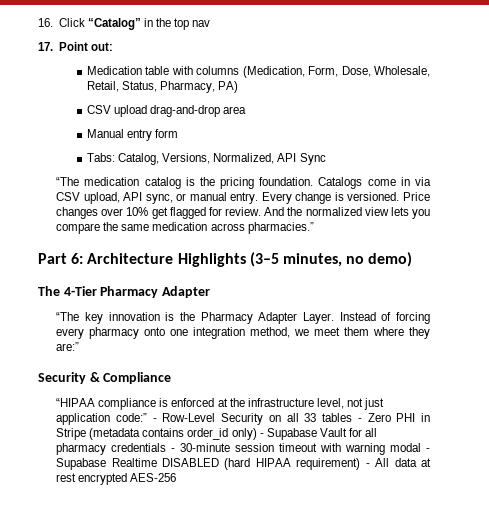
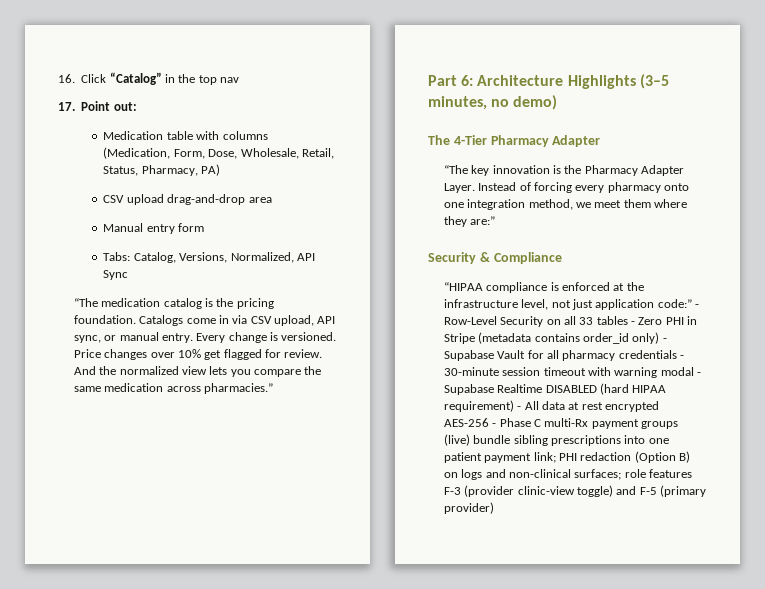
- “HIPAA compliance is enforced at the infrastructure level, not just application code:” - Row-Level Security on all 33 tables - Zero PHI in Stripe (metadata contains order_id only) - Supabase Vault for all pharmacy credentials - 30-minute session timeout with warning modal - Supabase Realtime DISABLED (hard HIPAA requirement) - All data at rest encrypted AES-256
+ “HIPAA compliance is enforced at the infrastructure level, not just application code:” - Row-Level Security on all 33 tables - Zero PHI in Stripe (metadata contains order_id only) - Supabase Vault for all pharmacy credentials - 30-minute session timeout with warning modal - Supabase Realtime DISABLED (hard HIPAA requirement) - All data at rest encrypted AES-256 - Phase C multi-Rx payment groups (live) bundle sibling prescriptions into one patient payment link; PHI redaction (Option B) on logs and non-clinical surfaces; role features F-3 (provider clinic-view toggle) and F-5 (primary provider)

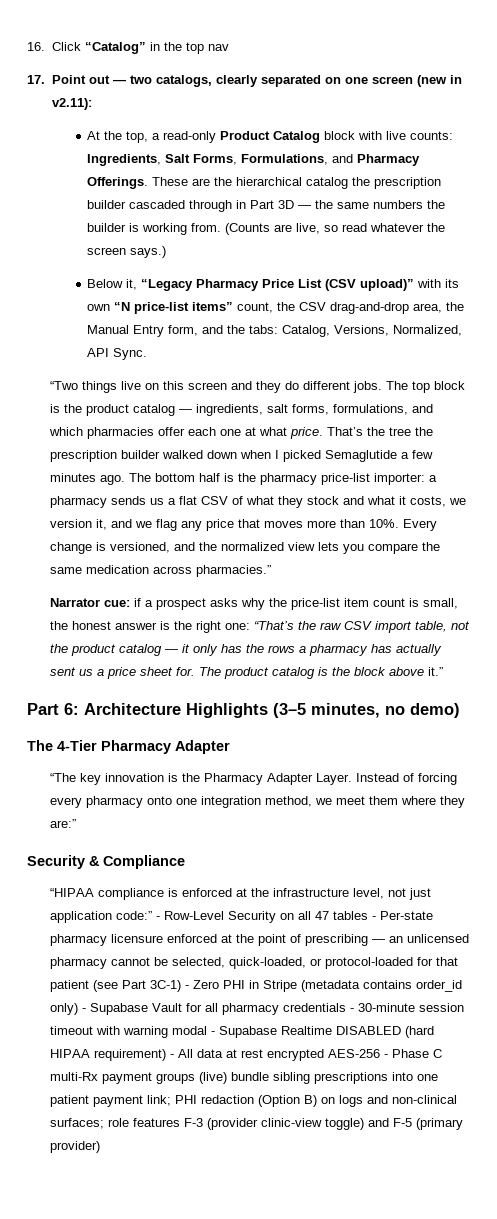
- 17. Point out:
- Medication table with columns (Medication, Form, Dose, Wholesale, Retail, Status, Pharmacy, PA)
- CSV upload drag-and-drop area
- Manual entry form
- Tabs: Catalog, Versions, Normalized, API Sync
- “The medication catalog is the pricing foundation. Catalogs come in via CSV upload, API sync, or manual entry. Every change is versioned. Price changes over 10% get flagged for review. And the normalized view lets you compare the same medication across pharmacies.”
+ 17. Point out — two catalogs, clearly separated on one screen (new in v2.11):
+ At the top, a read-only Product Catalog block with live counts: Ingredients, Salt Forms, Formulations, and Pharmacy Offerings. These are the hierarchical catalog the prescription builder cascaded through in Part 3D — the same numbers the builder is working from. (Counts are live, so read whatever the screen says.)
+ Below it, “Legacy Pharmacy Price List (CSV upload)” with its own “N price-list items” count, the CSV drag-and-drop area, the Manual Entry form, and the tabs: Catalog, Versions, Normalized, API Sync.
+ “Two things live on this screen and they do different jobs. The top block is the product catalog — ingredients, salt forms, formulations, and which pharmacies offer each one at what price. That’s the tree the prescription builder walked down when I picked Semaglutide a few minutes ago. The bottom half is the pharmacy price-list importer: a pharmacy sends us a flat CSV of what they stock and what it costs, we version it, and we flag any price that moves more than 10%. Every change is versioned, and the normalized view lets you compare the same medication across pharmacies.”
+ Narrator cue: if a prospect asks why the price-list item count is small, the honest answer is the right one: “That’s the raw CSV import table, not the product catalog — it only has the rows a pharmacy has actually sent us a price sheet for. The product catalog is the block above it.”
- - Row-Level Security on all 33 tables - Zero PHI in Stripe (metadata contains order_id only) - Supabase Vault for all pharmacy credentials - 30-minute session timeout with warning modal - Supabase Realtime DISABLED (hard HIPAA requirement) - All data at rest encrypted AES-256 - Phase C multi-Rx payment groups (live) bundle sibling prescriptions into one patient payment link;
+ - Row-Level Security on all 47 tables - Per-state pharmacy licensure enforced at the point of prescribing — an unlicensed pharmacy cannot be selected, quick-loaded, or protocol-loaded for that patient (see Part 3C-1) - Zero PHI in Stripe (metadata contains order_id only) - Supabase Vault for all pharmacy credentials - 30-minute session timeout with warning modal - Supabase Realtime DISABLED (hard HIPAA requirement) - All data at rest encrypted AES-256 - Phase C multi-Rx payment groups (live) bundle sibling prescriptions into one patient payment link;

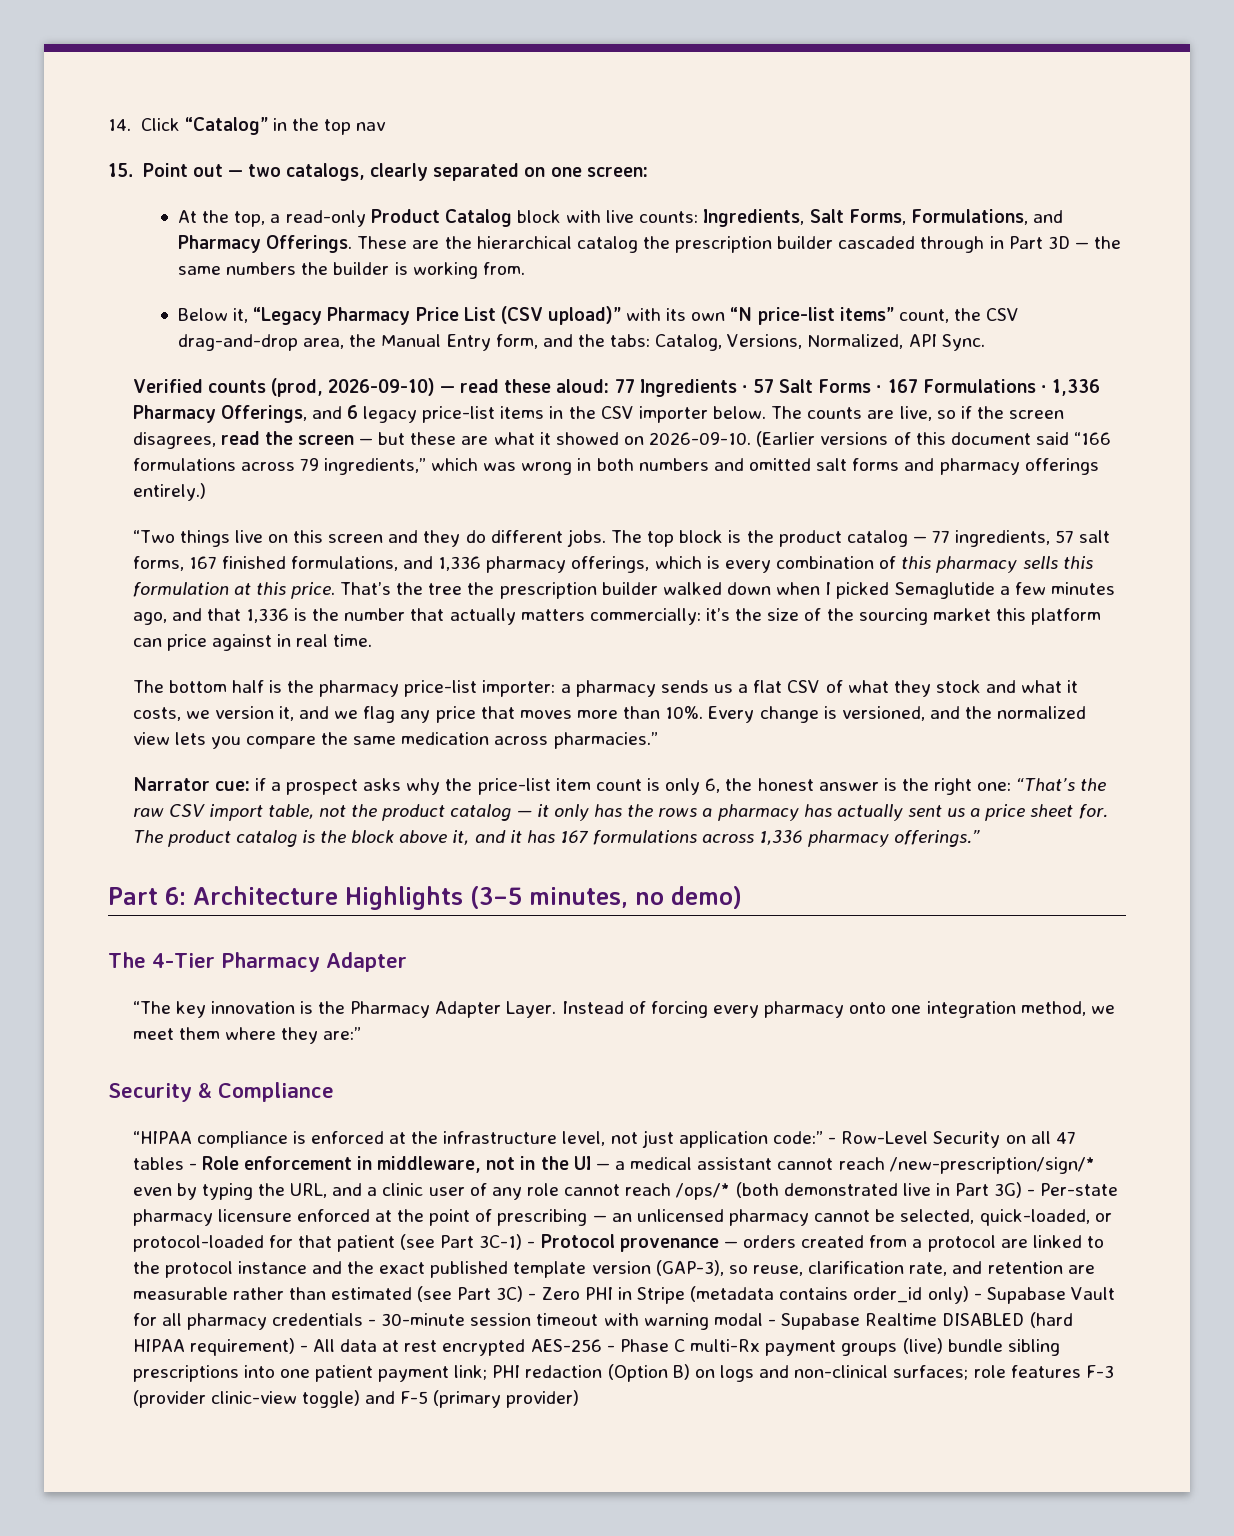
- 16. Click “Catalog” in the top nav
+ 14. Click “Catalog” in the top nav
- 17. Point out — two catalogs, clearly separated on one screen (new in v2.11):
+ 15. Point out — two catalogs, clearly separated on one screen:
- (Counts are live, so read whatever the screen says.)
+ Verified counts (prod, 2026-09-10) — read these aloud: 77 Ingredients · 57 Salt Forms · 167 Formulations · 1,336 Pharmacy Offerings, and 6 legacy price-list items in the CSV importer below. The counts are live, so if the screen disagrees, read the screen — but these are what it showed on 2026-09-10. (Earlier versions of this document said “166 formulations across 79 ingredients,” which was wrong in both numbers and omitted salt forms and pharmacy offerings entirely.)
- The top block is the product catalog — ingredients, salt forms, formulations, and which pharmacies offer each one at what price.
+ The top block is the product catalog — 77 ingredients, 57 salt forms, 167 finished formulations, and 1,336 pharmacy offerings, which is every combination of this pharmacy sells this formulation at this price.
- That’s the tree the prescription builder walked down when I picked Semaglutide a few minutes ago. The bottom half is the pharmacy price-list importer: a pharmacy sends us a flat CSV of what they stock and what it costs, we version it, and we flag any price that moves more than 10%.
+ That’s the tree the prescription builder walked down when I picked Semaglutide a few minutes ago, and that 1,336 is the number that actually matters commercially: it’s the size of the sourcing market this platform can price against in real time.
+ The bottom half is the pharmacy price-list importer: a pharmacy sends us a flat CSV of what they stock and what it costs, we version it, and we flag any price that moves more than 10%.
- Narrator cue: if a prospect asks why the price-list item count is small, the honest answer is the right one: “That’s the raw CSV import table, not the product catalog — it only has the rows a pharmacy has actually sent us a price sheet for.
+ Narrator cue: if a prospect asks why the price-list item count is only 6, the honest answer is the right one: “That’s the raw CSV import table, not the product catalog — it only has the rows a pharmacy has actually sent us a price sheet for.
- The product catalog is the block above it.”
+ The product catalog is the block above it, and it has 167 formulations across 1,336 pharmacy offerings.”
- - Row-Level Security on all 47 tables - Per-state pharmacy licensure enforced at the point of prescribing — an unlicensed pharmacy cannot be selected, quick-loaded, or protocol-loaded for that patient (see Part 3C-1) - Zero PHI in Stripe (metadata contains order_id only) - Supabase Vault for all pharmacy credentials - 30-minute session timeout with warning modal - Supabase Realtime DISABLED (hard HIPAA requirement) - All data at rest encrypted AES-256 - Phase C multi-Rx payment groups (live) bundle sibling prescriptions into one patient payment link;
+ - Row-Level Security on all 47 tables - Role enforcement in middleware, not in the UI — a medical assistant cannot reach /new-prescription/sign/* even by typing the URL, and a clinic user of any role cannot reach /ops/* (both demonstrated live in Part 3G) - Per-state pharmacy licensure enforced at the point of prescribing — an unlicensed pharmacy cannot be selected, quick-loaded, or protocol-loaded for that patient (see Part 3C-1) - Protocol provenance — orders created from a protocol are linked to the protocol instance and the exact published template version (GAP-3), so reuse, clarification rate, and retention are measurable rather than estimated (see Part 3C) - Zero PHI in Stripe (metadata contains order_id only) - Supabase Vault for all pharmacy credentials - 30-minute session timeout with warning modal - Supabase Realtime DISABLED (hard HIPAA requirement) - All data at rest encrypted AES-256 - Phase C multi-Rx payment groups (live) bundle sibling prescriptions into one patient payment link;

